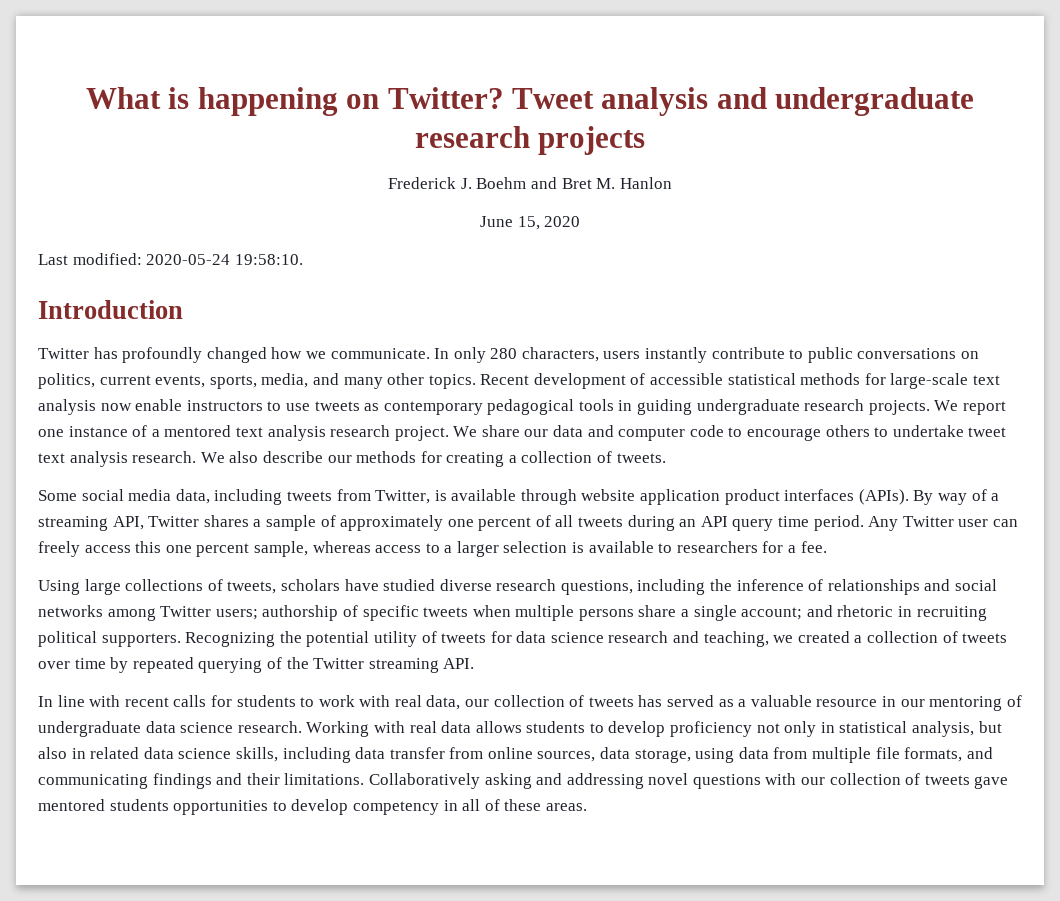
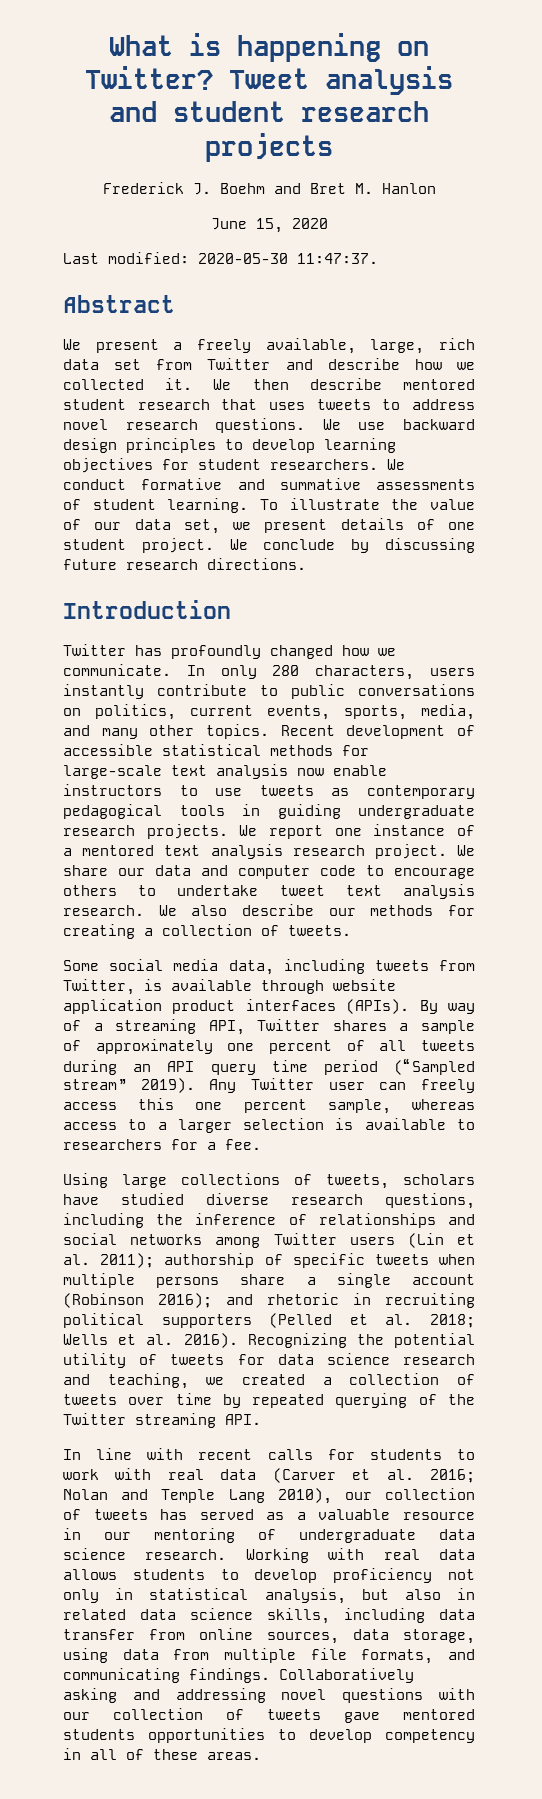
- Tweet analysis and undergraduate research projects
+ Tweet analysis and student research projects
- Last modified: 2020-05-24 19:58:10.
+ Last modified: 2020-05-30 11:47:37.
+ Abstract
+ We present a freely available, large, rich data set from Twitter and describe how we collected it. We then describe mentored student research that uses tweets to address novel research questions. We use backward design principles to develop learning objectives for student researchers. We conduct formative and summative assessments of student learning. To illustrate the value of our data set, we present details of one student project. We conclude by discussing future research directions.
- By way of a streaming API, Twitter shares a sample of approximately one percent of all tweets during an API query time period.
+ By way of a streaming API, Twitter shares a sample of approximately one percent of all tweets during an API query time period (“Sampled stream” 2019).
- Using large collections of tweets, scholars have studied diverse research questions, including the inference of relationships and social networks among Twitter users; authorship of specific tweets when multiple persons share a single account; and rhetoric in recruiting political supporters.
+ Using large collections of tweets, scholars have studied diverse research questions, including the inference of relationships and social networks among Twitter users (Lin et al. 2011); authorship of specific tweets when multiple persons share a single account (Robinson 2016); and rhetoric in recruiting political supporters (Pelled et al. 2018; Wells et al. 2016).
- In line with recent calls for students to work with real data, our collection of tweets has served as a valuable resource in our mentoring of undergraduate data science research.
+ In line with recent calls for students to work with real data (Carver et al. 2016; Nolan and Temple Lang 2010), our collection of tweets has served as a valuable resource in our mentoring of undergraduate data science research.
- Working with real data allows students to develop proficiency not only in statistical analysis, but also in related data science skills, including data transfer from online sources, data storage, using data from multiple file formats, and communicating findings and their limitations.
+ Working with real data allows students to develop proficiency not only in statistical analysis, but also in related data science skills, including data transfer from online sources, data storage, using data from multiple file formats, and communicating findings.

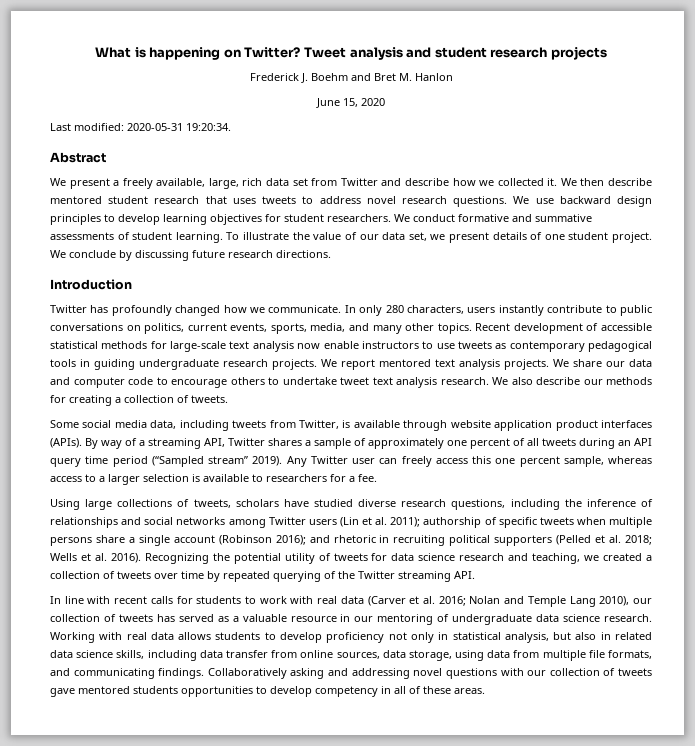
- Last modified: 2020-05-30 11:47:37.
+ Last modified: 2020-05-31 19:20:34.
- We report one instance of a mentored text analysis research project.
+ We report mentored text analysis projects.

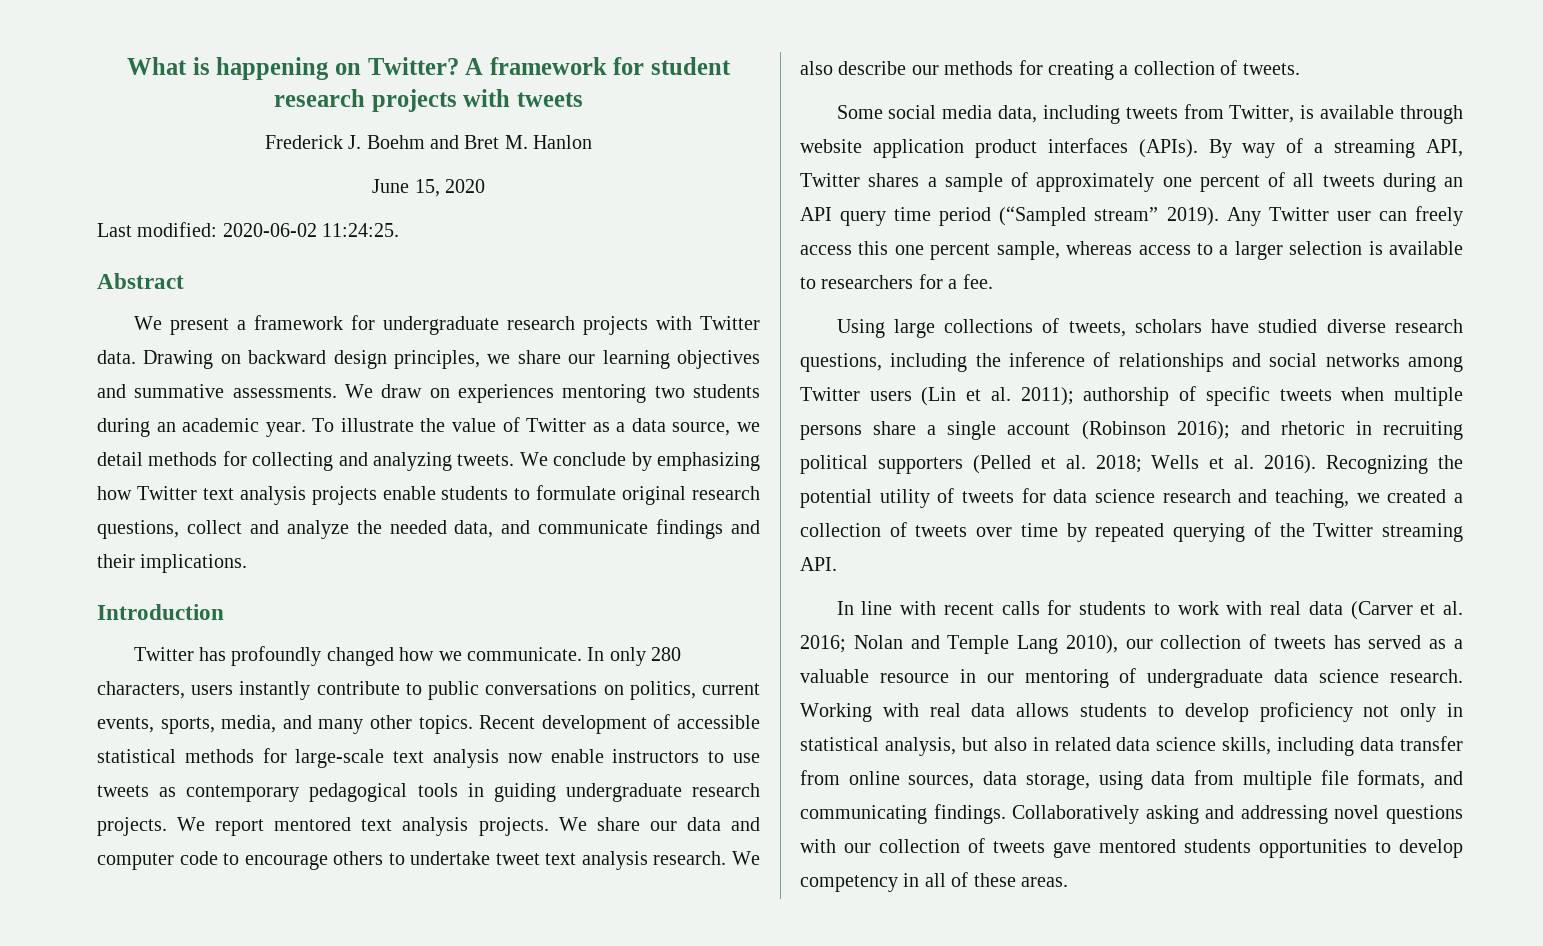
- Tweet analysis and student research projects
+ A framework for student research projects with tweets
- Last modified: 2020-05-31 19:20:34.
+ Last modified: 2020-06-02 11:24:25.
- We present a freely available, large, rich data set from Twitter and describe how we collected it. We then describe mentored student research that uses tweets to address novel research questions. We use backward design principles to develop learning objectives for student researchers. We conduct formative and summative assessments of student learning.
+ We present a framework for undergraduate research projects with Twitter data. Drawing on backward design principles, we share our learning objectives and summative assessments. We draw on experiences mentoring two students during an academic year.
- To illustrate the value of our data set, we present details of one student project. We conclude by discussing future research directions.
+ To illustrate the value of Twitter as a data source, we detail methods for collecting and analyzing tweets. We conclude by emphasizing how Twitter text analysis projects enable students to formulate original research questions, collect and analyze the needed data, and communicate findings and their implications.

